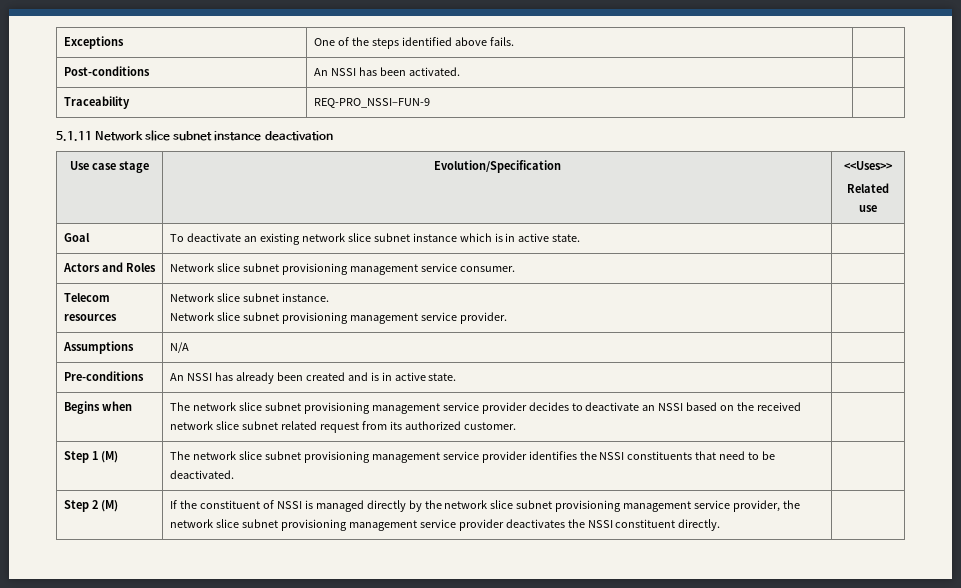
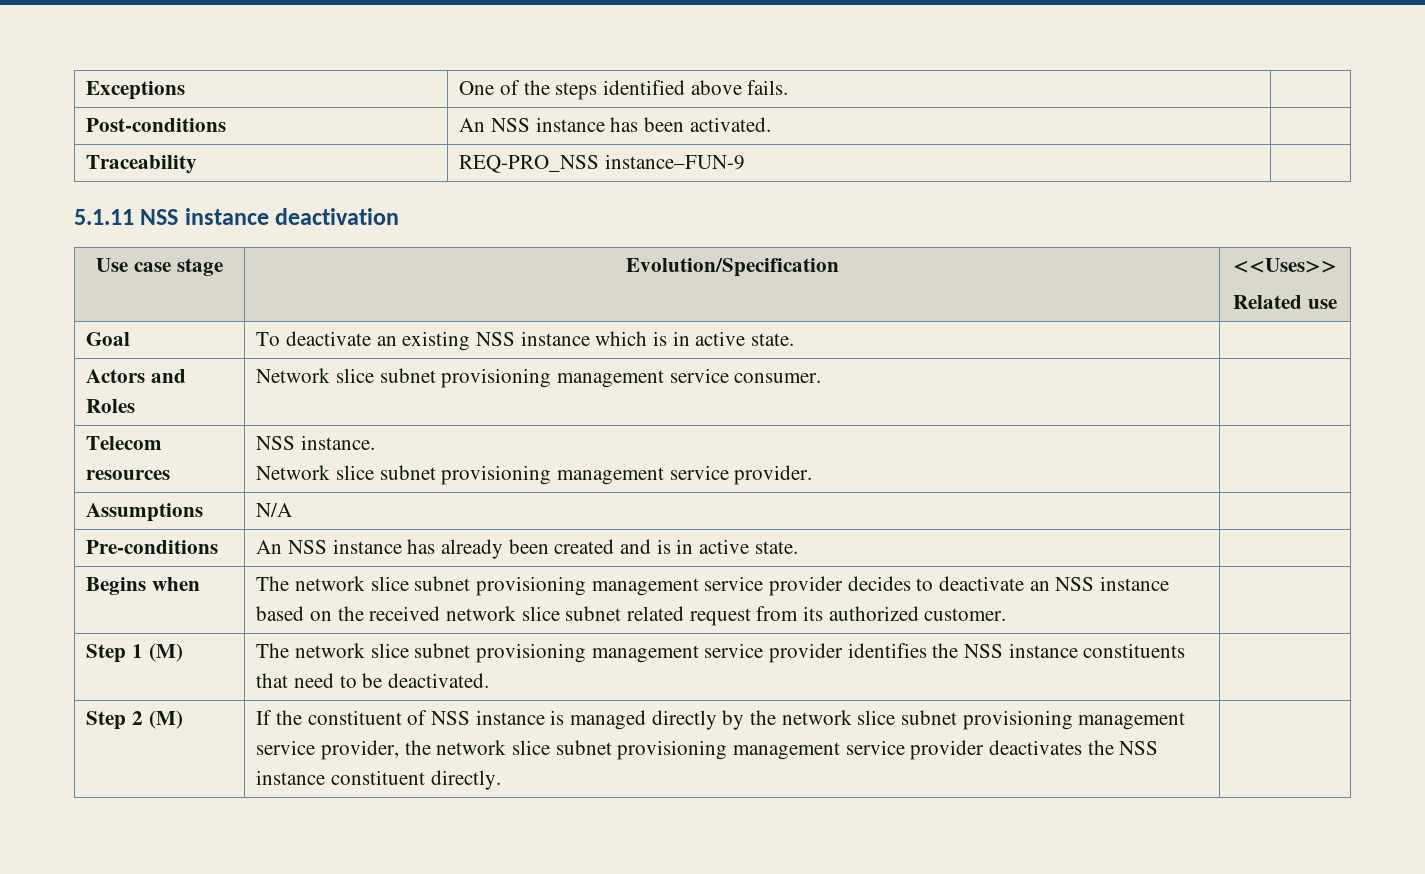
- Post-conditions | An NSSI has been activated. |
+ Post-conditions | An NSS instance has been activated. |
- Traceability | REQ-PRO_NSSI–FUN-9 |
+ Traceability | REQ-PRO_NSS instance–FUN-9 |
- 5.1.11 Network slice subnet instance deactivation
+ 5.1.11 NSS instance deactivation
- Goal | To deactivate an existing network slice subnet instance which is in active state. |
+ Goal | To deactivate an existing NSS instance which is in active state. |
- Telecom resources | Network slice subnet instance.
+ Telecom resources | NSS instance.
- Pre-conditions | An NSSI has already been created and is in active state. |
+ Pre-conditions | An NSS instance has already been created and is in active state. |
- Begins when | The network slice subnet provisioning management service provider decides to deactivate an NSSI based on the received network slice subnet related request from its authorized customer. |
+ Begins when | The network slice subnet provisioning management service provider decides to deactivate an NSS instance based on the received network slice subnet related request from its authorized customer. |
- Step 1 (M) | The network slice subnet provisioning management service provider identifies the NSSI constituents that need to be deactivated. |
+ Step 1 (M) | The network slice subnet provisioning management service provider identifies the NSS instance constituents that need to be deactivated. |
- Step 2 (M) | If the constituent of NSSI is managed directly by the network slice subnet provisioning management service provider, the network slice subnet provisioning management service provider deactivates the NSSI constituent directly. |
+ Step 2 (M) | If the constituent of NSS instance is managed directly by the network slice subnet provisioning management service provider, the network slice subnet provisioning management service provider deactivates the NSS instance constituent directly. |

